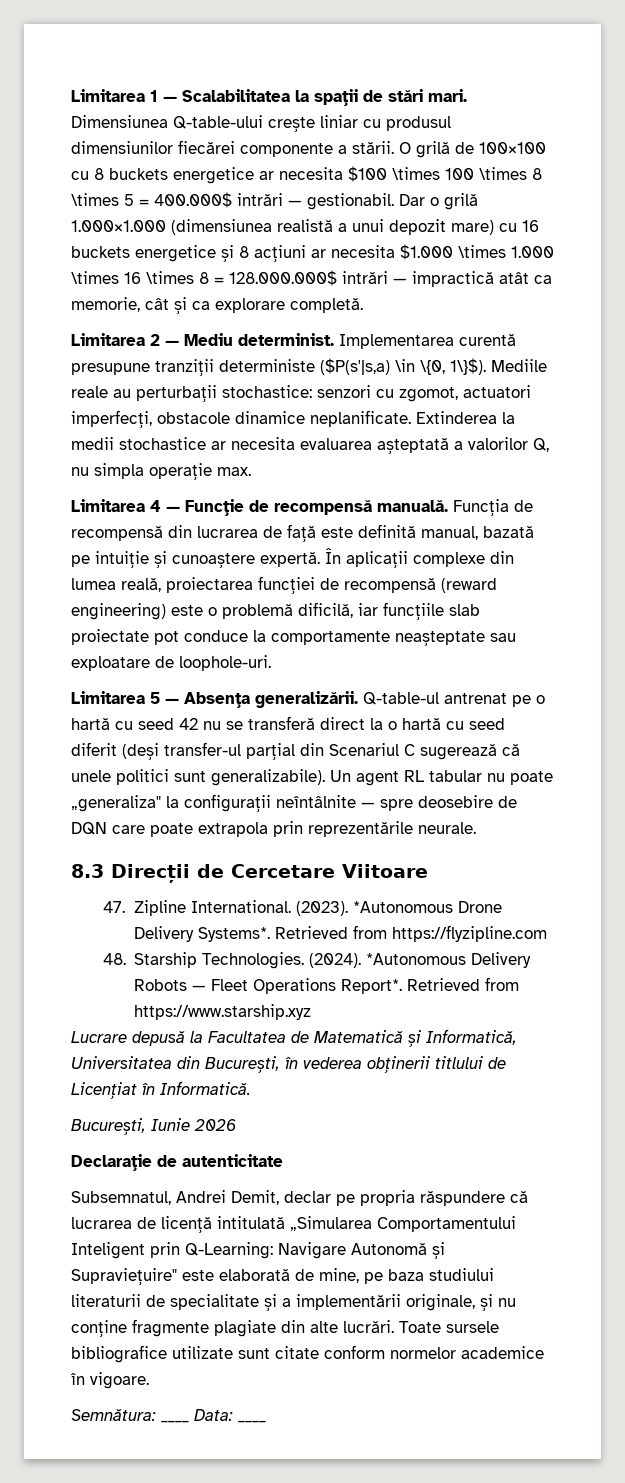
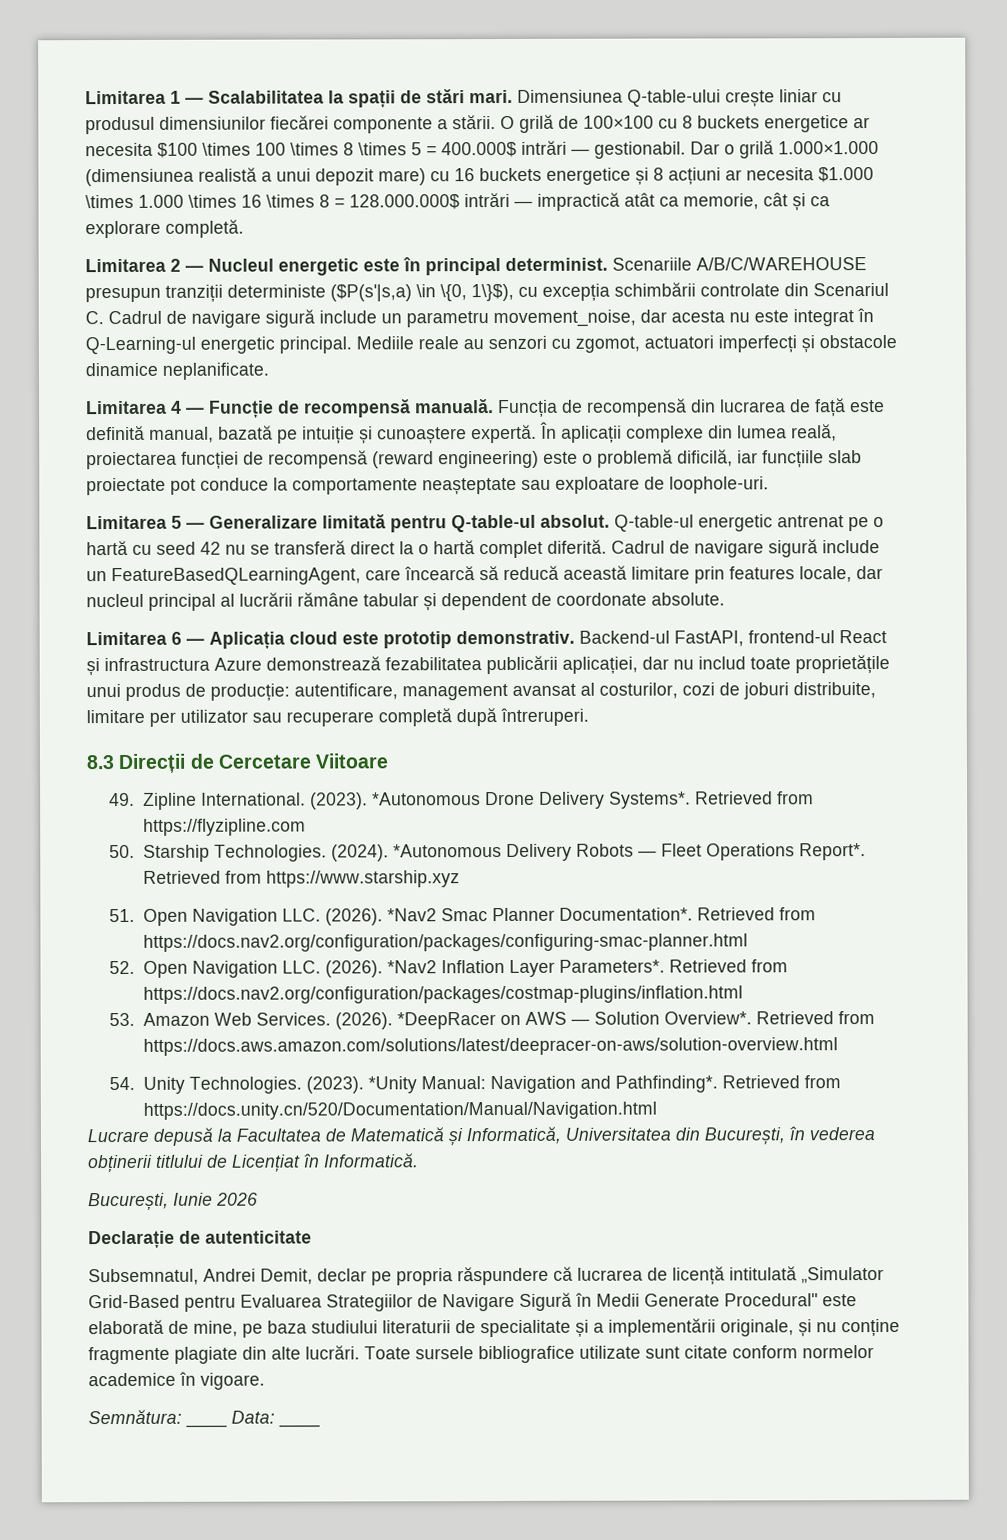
- Limitarea 2 — Mediu determinist. Implementarea curentă presupune tranziții deterministe ($P(s'|s,a) \in \{0, 1\}$).
+ Limitarea 2 — Nucleul energetic este în principal determinist. Scenariile A/B/C/WAREHOUSE presupun tranziții deterministe ($P(s'|s,a) \in \{0, 1\}$), cu excepția schimbării controlate din Scenariul C. Cadrul de navigare sigură include un parametru movement_noise, dar acesta nu este integrat în Q-Learning-ul energetic principal.
- Mediile reale au perturbații stochastice: senzori cu zgomot, actuatori imperfecți, obstacole dinamice neplanificate. Extinderea la medii stochastice ar necesita evaluarea așteptată a valorilor Q, nu simpla operație max.
+ Mediile reale au senzori cu zgomot, actuatori imperfecți și obstacole dinamice neplanificate.
- Limitarea 5 — Absența generalizării. Q-table-ul antrenat pe o hartă cu seed 42 nu se transferă direct la o hartă cu seed diferit (deși transfer-ul parțial din Scenariul C sugerează că unele politici sunt generalizabile). Un agent RL tabular nu poate „generaliza" la configurații neîntâlnite — spre deosebire de DQN care poate extrapola prin reprezentările neurale.
+ Limitarea 5 — Generalizare limitată pentru Q-table-ul absolut. Q-table-ul energetic antrenat pe o hartă cu seed 42 nu se transferă direct la o hartă complet diferită. Cadrul de navigare sigură include un FeatureBasedQLearningAgent, care încearcă să reducă această limitare prin features locale, dar nucleul principal al lucrării rămâne tabular și dependent de coordonate absolute.
+ Limitarea 6 — Aplicația cloud este prototip demonstrativ. Backend-ul FastAPI, frontend-ul React și infrastructura Azure demonstrează fezabilitatea publicării aplicației, dar nu includ toate proprietățile unui produs de producție: autentificare, management avansat al costurilor, cozi de joburi distribuite, limitare per utilizator sau recuperare completă după întreruperi.
- 47. Zipline International.
+ 49. Zipline International.
- 48. Starship Technologies.
+ 50. Starship Technologies.
+ 51. Open Navigation LLC. (2026). *Nav2 Smac Planner Documentation*. Retrieved from https://docs.nav2.org/configuration/packages/configuring-smac-planner.html
+ 52. Open Navigation LLC. (2026). *Nav2 Inflation Layer Parameters*. Retrieved from https://docs.nav2.org/configuration/packages/costmap-plugins/inflation.html
+ 53. Amazon Web Services. (2026). *DeepRacer on AWS — Solution Overview*. Retrieved from https://docs.aws.amazon.com/solutions/latest/deepracer-on-aws/solution-overview.html
+ 54. Unity Technologies. (2023). *Unity Manual: Navigation and Pathfinding*. Retrieved from https://docs.unity.cn/520/Documentation/Manual/Navigation.html
- Subsemnatul, Andrei Demit, declar pe propria răspundere că lucrarea de licență intitulată „Simularea Comportamentului Inteligent prin Q-Learning: Navigare Autonomă și Supraviețuire" este elaborată de mine, pe baza studiului literaturii de specialitate și a implementării originale, și nu conține fragmente plagiate din alte lucrări.
+ Subsemnatul, Andrei Demit, declar pe propria răspundere că lucrarea de licență intitulată „Simulator Grid-Based pentru Evaluarea Strategiilor de Navigare Sigură în Medii Generate Procedural" este elaborată de mine, pe baza studiului literaturii de specialitate și a implementării originale, și nu conține fragmente plagiate din alte lucrări.

